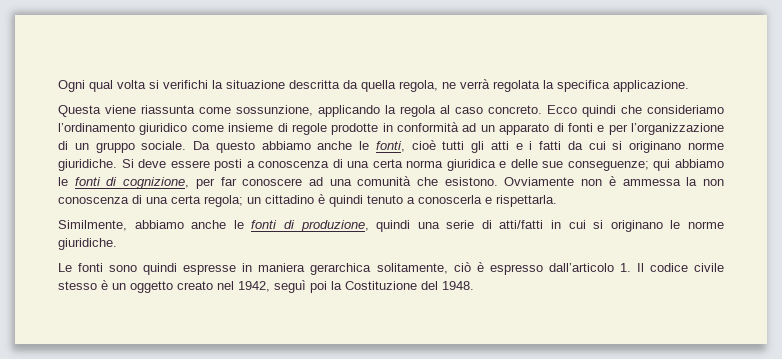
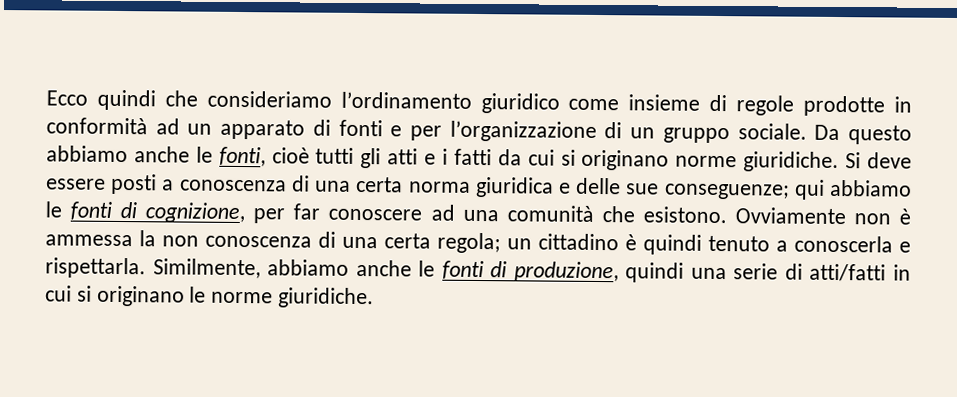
- Ogni qual volta si verifichi la situazione descritta da quella regola, ne verrà regolata la specifica applicazione.
- Questa viene riassunta come sossunzione, applicando la regola al caso concreto.
- Ovviamente non è ammessa la non conoscenza di una certa regola; un cittadino è quindi tenuto a conoscerla e rispettarla.
- Similmente, abbiamo anche le fonti di produzione, quindi una serie di atti/fatti in cui si originano le norme giuridiche.
+ Ovviamente non è ammessa la non conoscenza di una certa regola; un cittadino è quindi tenuto a conoscerla e rispettarla. Similmente, abbiamo anche le fonti di produzione, quindi una serie di atti/fatti in cui si originano le norme giuridiche.
- Le fonti sono quindi espresse in maniera gerarchica solitamente, ciò è espresso dall’articolo 1. Il codice civile stesso è un oggetto creato nel 1942, seguì poi la Costituzione del 1948.

